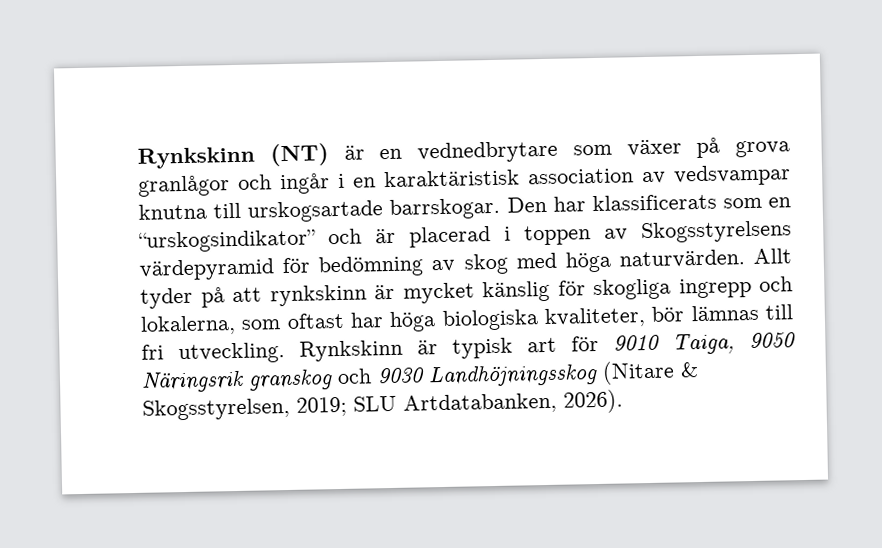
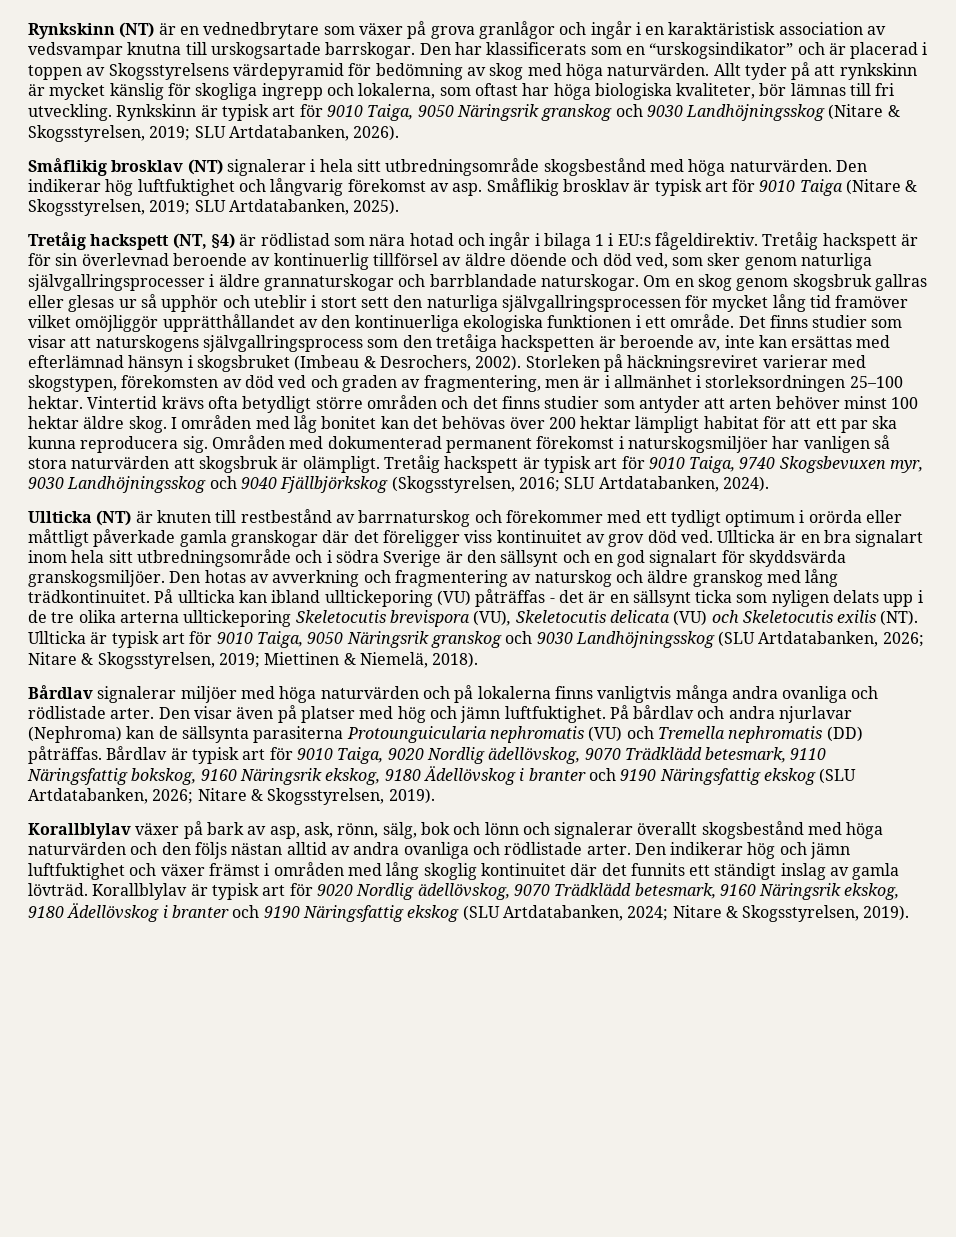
+ Småflikig brosklav (NT) signalerar i hela sitt utbredningsområde skogsbestånd med höga naturvärden. Den indikerar hög luftfuktighet och långvarig förekomst av asp. Småflikig brosklav är typisk art för 9010 Taiga (Nitare & Skogsstyrelsen, 2019; SLU Artdatabanken, 2025).
+ Tretåig hackspett (NT, §4) är rödlistad som nära hotad och ingår i bilaga 1 i EU:s fågeldirektiv. Tretåig hackspett är för sin överlevnad beroende av kontinuerlig tillförsel av äldre döende och död ved, som sker genom naturliga självgallringsprocesser i äldre grannaturskogar och barrblandade naturskogar. Om en skog genom skogsbruk gallras eller glesas ur så upphör och uteblir i stort sett den naturliga självgallringsprocessen för mycket lång tid framöver vilket omöjliggör upprätthållandet av den kontinuerliga ekologiska funktionen i ett område. Det finns studier som visar att naturskogens självgallringsprocess som den tretåiga hackspetten är beroende av, inte kan ersättas med efterlämnad hänsyn i skogsbruket (Imbeau & Desrochers, 2002). Storleken på häckningsreviret varierar med skogstypen, förekomsten av död ved och graden av fragmentering, men är i allmänhet i storleksordningen 25–100 hektar. Vintertid krävs ofta betydligt större områden och det finns studier som antyder att arten behöver minst 100 hektar äldre skog. I områden med låg bonitet kan det behövas över 200 hektar lämpligt habitat för att ett par ska kunna reproducera sig. Områden med dokumenterad permanent förekomst i naturskogsmiljöer har vanligen så stora naturvärden att skogsbruk är olämpligt. Tretåig hackspett är typisk art för 9010 Taiga, 9740 Skogsbevuxen myr, 9030 Landhöjningsskog och 9040 Fjällbjörkskog (Skogsstyrelsen, 2016; SLU Artdatabanken, 2024).
+ Ullticka (NT) är knuten till restbestånd av barrnaturskog och förekommer med ett tydligt optimum i orörda eller måttligt påverkade gamla granskogar där det föreligger viss kontinuitet av grov död ved. Ullticka är en bra signalart inom hela sitt utbredningsområde och i södra Sverige är den sällsynt och en god signalart för skyddsvärda granskogsmiljöer. Den hotas av avverkning och fragmentering av naturskog och äldre granskog med lång trädkontinuitet. På ullticka kan ibland ulltickeporing (VU) påträffas - det är en sällsynt ticka som nyligen delats upp i de tre olika arterna ulltickeporing Skeletocutis brevispora (VU), Skeletocutis delicata (VU) och Skeletocutis exilis (NT). Ullticka är typisk art för 9010 Taiga, 9050 Näringsrik granskog och 9030 Landhöjningsskog (SLU Artdatabanken, 2026; Nitare & Skogsstyrelsen, 2019; Miettinen & Niemelä, 2018).
+ Bårdlav signalerar miljöer med höga naturvärden och på lokalerna finns vanligtvis många andra ovanliga och rödlistade arter. Den visar även på platser med hög och jämn luftfuktighet. På bårdlav och andra njurlavar (Nephroma) kan de sällsynta parasiterna Protounguicularia nephromatis (VU) och Tremella nephromatis (DD) påträffas. Bårdlav är typisk art för 9010 Taiga, 9020 Nordlig ädellövskog, 9070 Trädklädd betesmark, 9110 Näringsfattig bokskog, 9160 Näringsrik ekskog, 9180 Ädellövskog i branter och 9190 Näringsfattig ekskog (SLU Artdatabanken, 2026; Nitare & Skogsstyrelsen, 2019).
+ Korallblylav växer på bark av asp, ask, rönn, sälg, bok och lönn och signalerar överallt skogsbestånd med höga naturvärden och den följs nästan alltid av andra ovanliga och rödlistade arter. Den indikerar hög och jämn luftfuktighet och växer främst i områden med lång skoglig kontinuitet där det funnits ett ständigt inslag av gamla lövträd. Korallblylav är typisk art för 9020 Nordlig ädellövskog, 9070 Trädklädd betesmark, 9160 Näringsrik ekskog, 9180 Ädellövskog i branter och 9190 Näringsfattig ekskog (SLU Artdatabanken, 2024; Nitare & Skogsstyrelsen, 2019).

